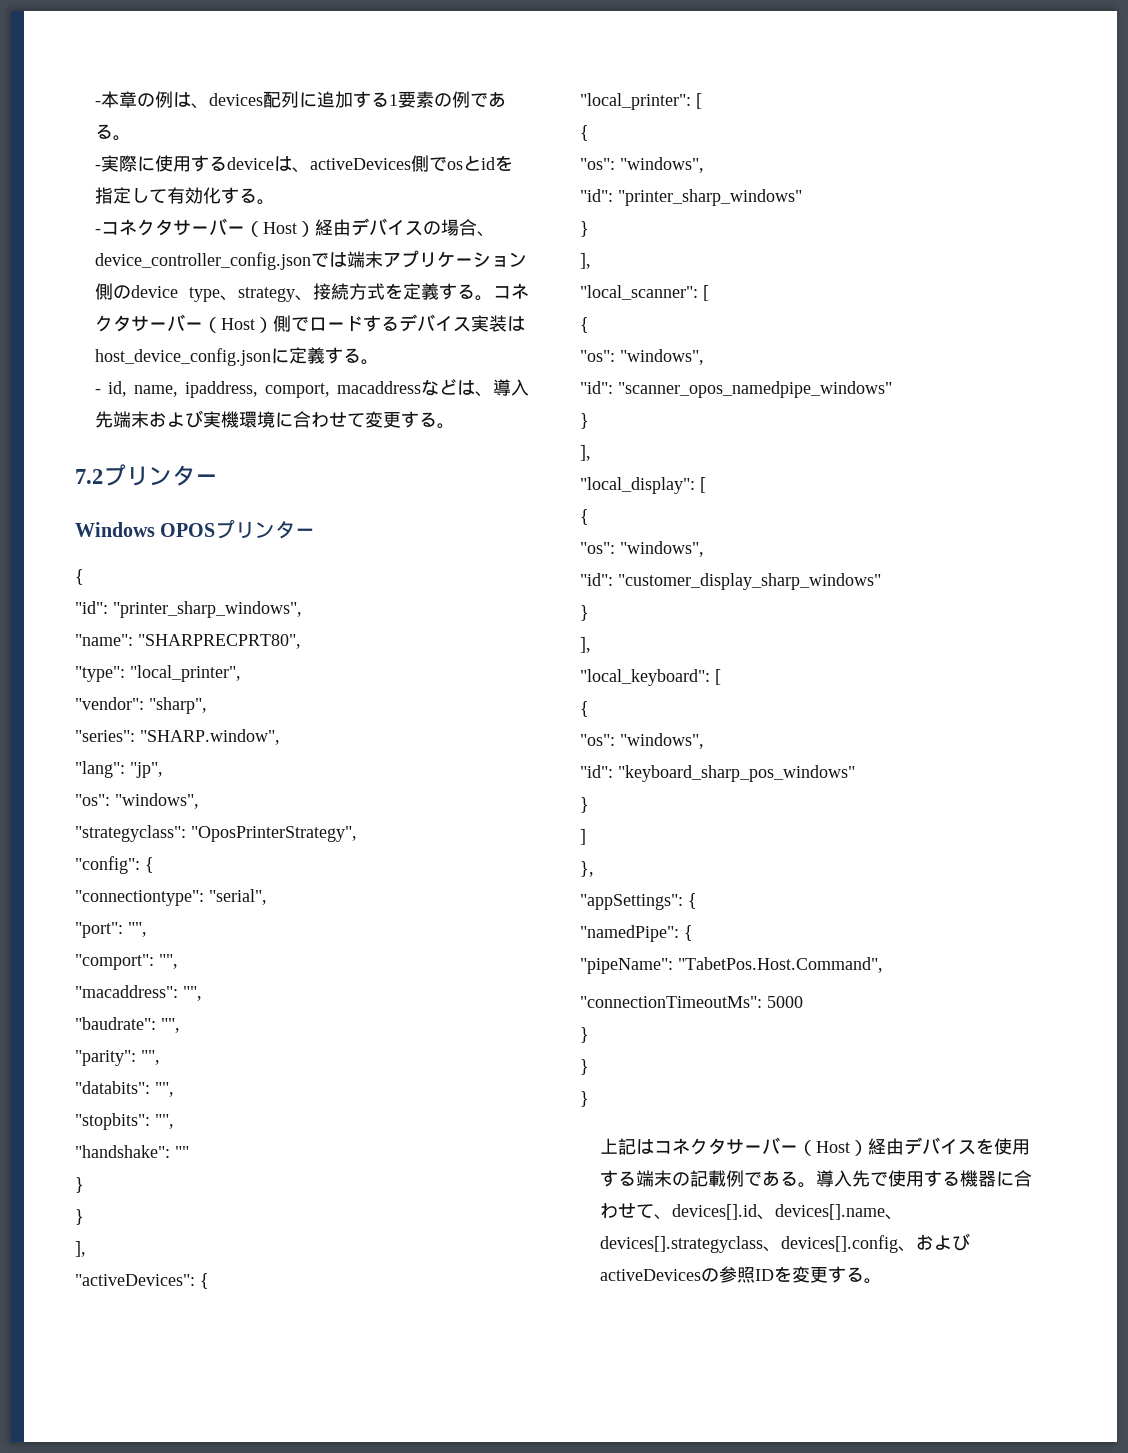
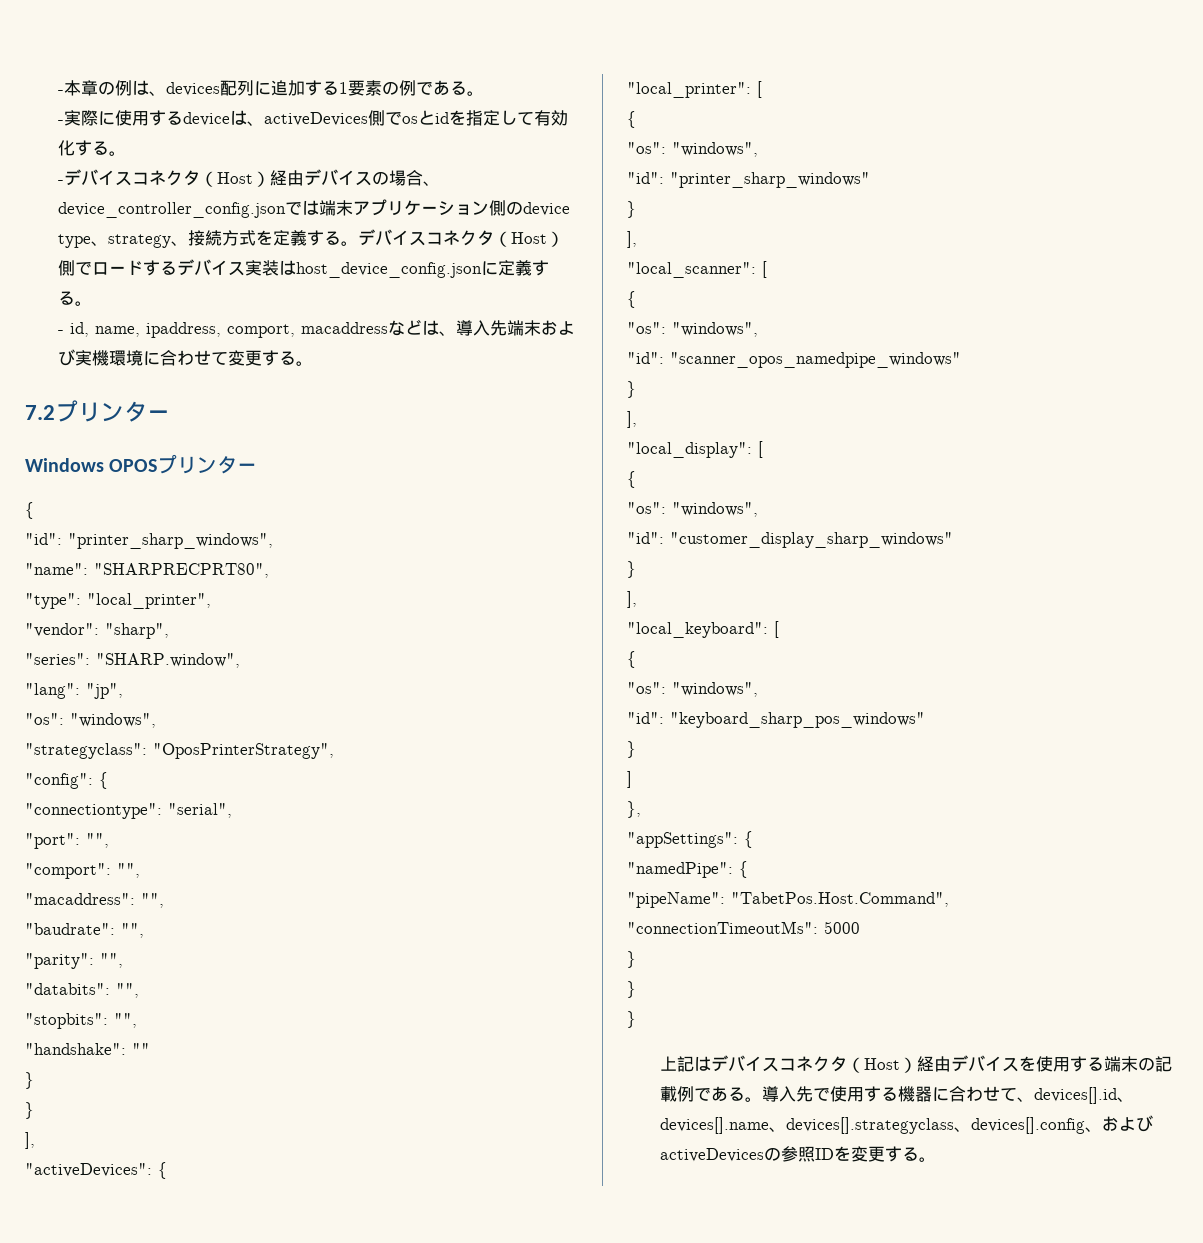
- -コネクタサーバー（Host）経由デバイスの場合、device_controller_config.jsonでは端末アプリケーション側のdevice type、strategy、接続方式を定義する。
+ -デバイスコネクタ（Host）経由デバイスの場合、device_controller_config.jsonでは端末アプリケーション側のdevice type、strategy、接続方式を定義する。
- コネクタサーバー（Host）側でロードするデバイス実装はhost_device_config.jsonに定義する。
+ デバイスコネクタ（Host）側でロードするデバイス実装はhost_device_config.jsonに定義する。
- 上記はコネクタサーバー（Host）経由デバイスを使用する端末の記載例である。
+ 上記はデバイスコネクタ（Host）経由デバイスを使用する端末の記載例である。

